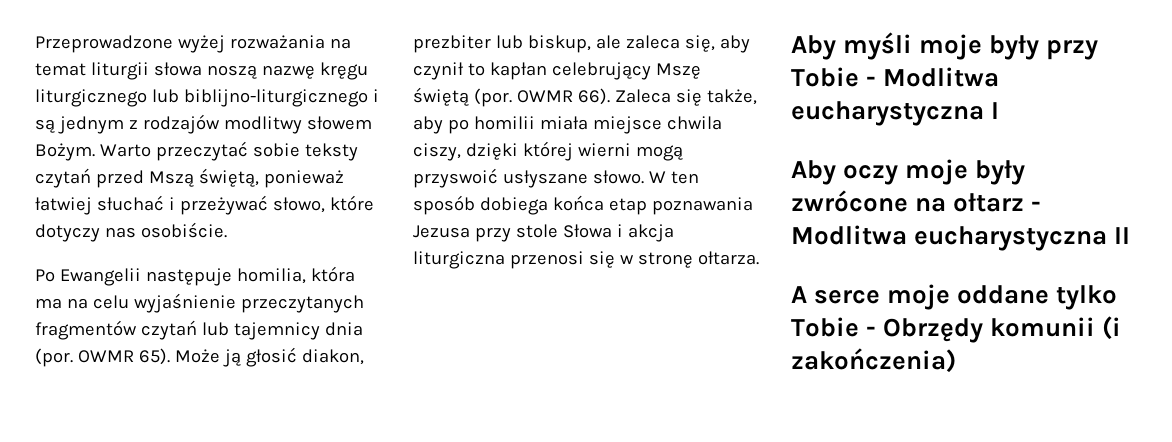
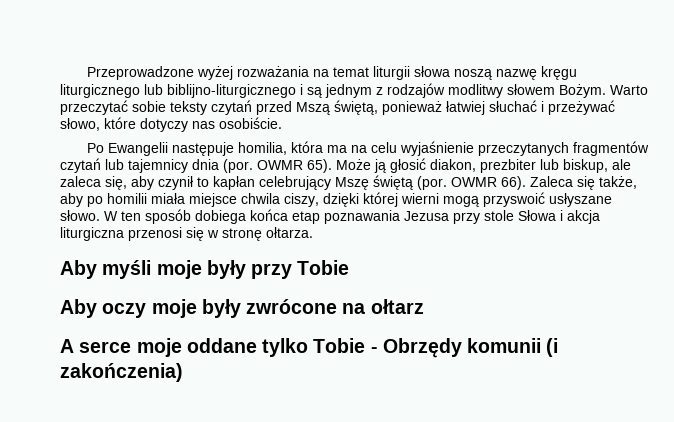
- Aby myśli moje były przy Tobie - Modlitwa eucharystyczna I
+ Aby myśli moje były przy Tobie
- Aby oczy moje były zwrócone na ołtarz - Modlitwa eucharystyczna II
+ Aby oczy moje były zwrócone na ołtarz

